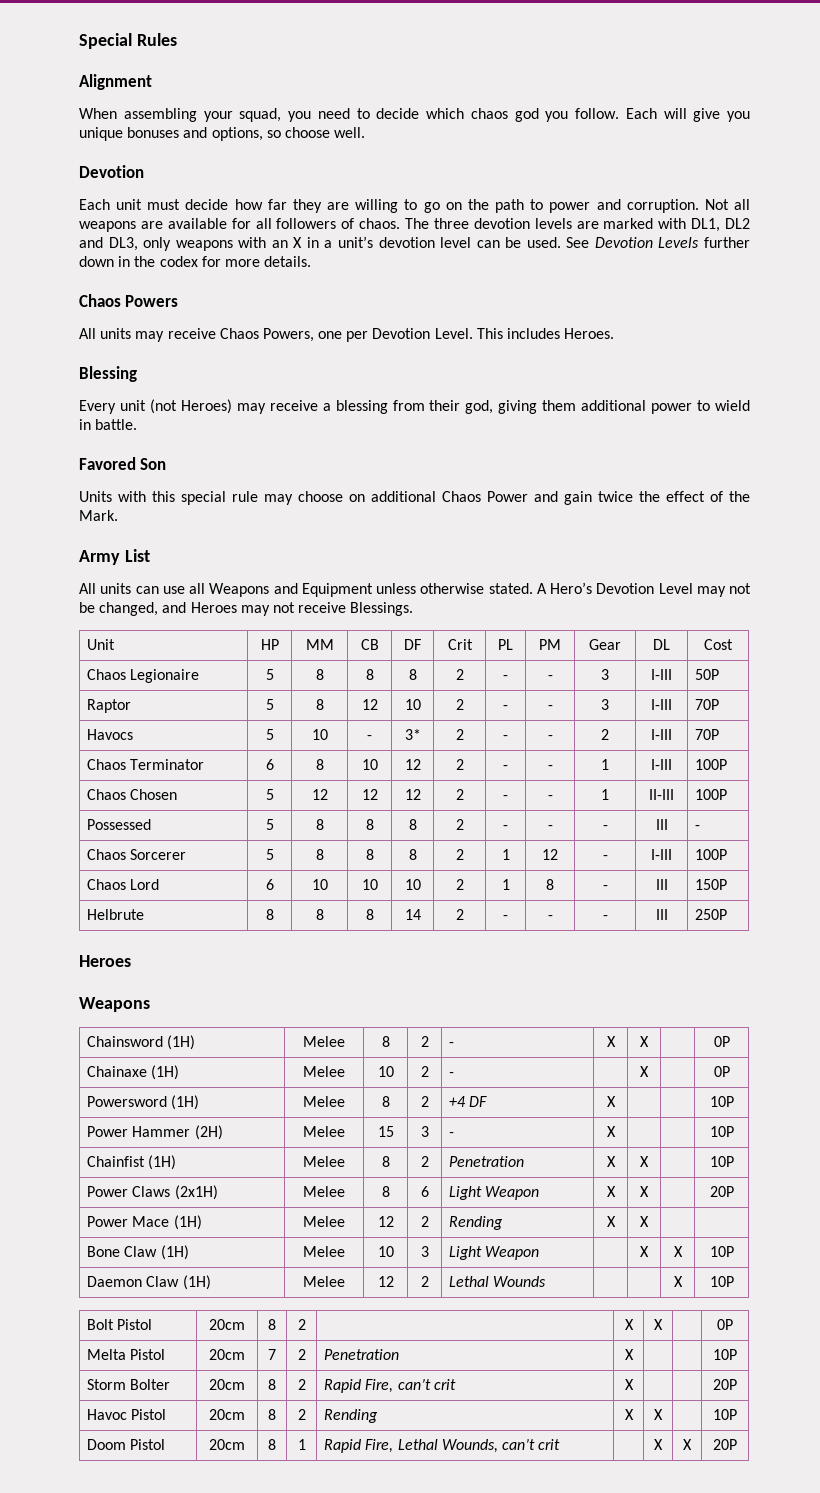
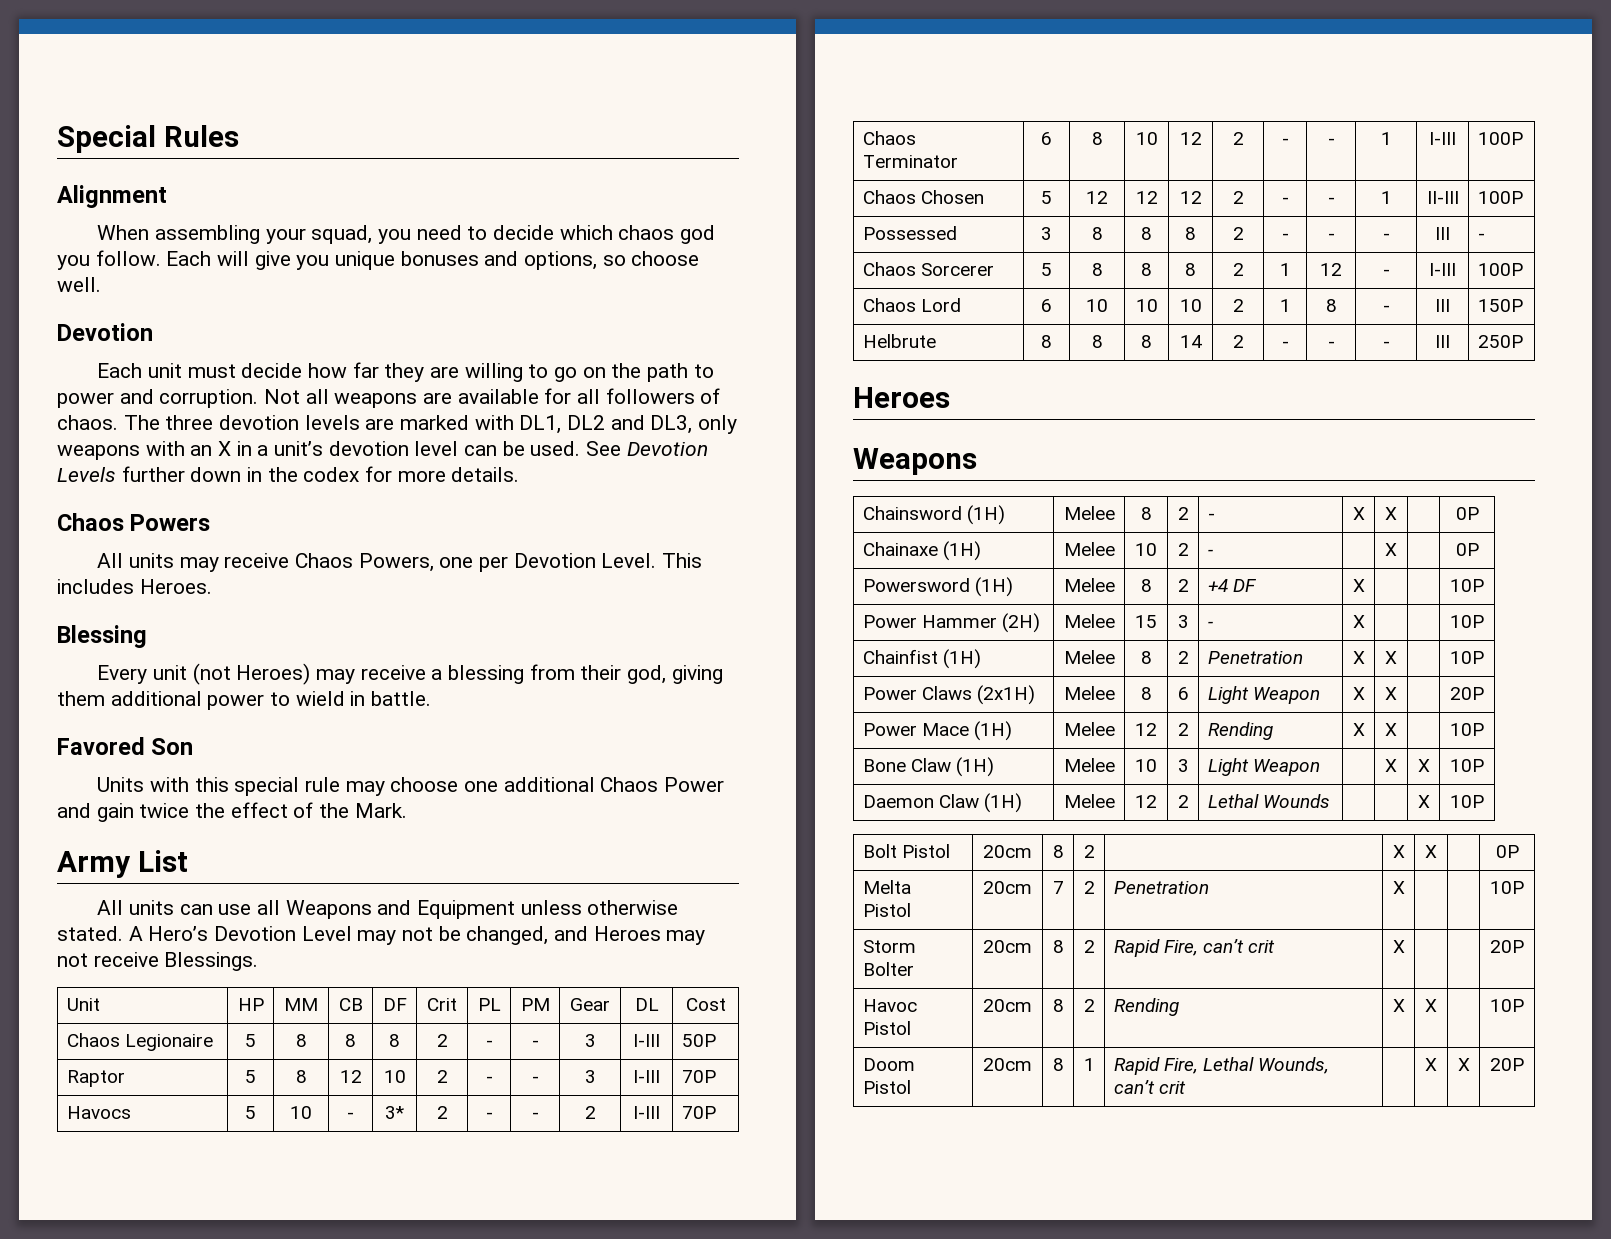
- Units with this special rule may choose on additional Chaos Power and gain twice the effect of the Mark.
+ Units with this special rule may choose one additional Chaos Power and gain twice the effect of the Mark.
- Possessed | 5 | 8 | 8 | 8 | 2 | - | - | - | III | -
+ Possessed | 3 | 8 | 8 | 8 | 2 | - | - | - | III | -
- Power Mace (1H) | Melee | 12 | 2 | Rending | X | X | |
+ Power Mace (1H) | Melee | 12 | 2 | Rending | X | X | | 10P

